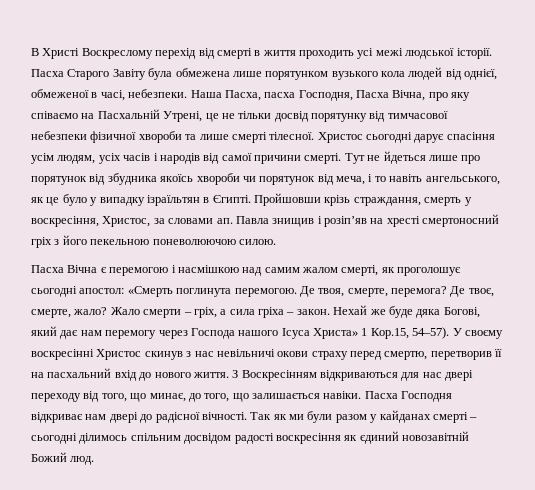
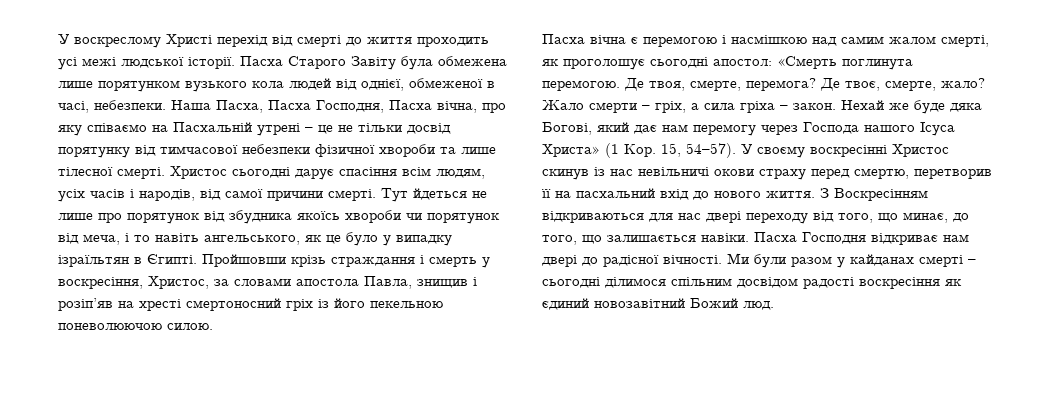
- В Христі Воскреслому перехід від смерті в життя проходить усі межі людської історії.
+ У воскреслому Христі перехід від смерті до життя проходить усі межі людської історії.
- Наша Пасха, пасха Господня, Пасха Вічна, про яку співаємо на Пасхальній Утрені, це не тільки досвід порятунку від тимчасової небезпеки фізичної хвороби та лише смерті тілесної.
+ Наша Пасха, Пасха Господня, Пасха вічна, про яку співаємо на Пасхальній утрені – це не тільки досвід порятунку від тимчасової небезпеки фізичної хвороби та лише тілесної смерті.
- Христос сьогодні дарує спасіння усім людям, усіх часів і народів від самої причини смерті.
+ Христос сьогодні дарує спасіння всім людям, усіх часів і народів, від самої причини смерті.
- Тут не йдеться лише про порятунок від збудника якоїсь хвороби чи порятунок від меча, і то навіть ангельського, як це було у випадку ізраїльтян в Єгипті.
+ Тут йдеться не лише про порятунок від збудника якоїсь хвороби чи порятунок від меча, і то навіть ангельського, як це було у випадку ізраїльтян в Єгипті.
- Пройшовши крізь страждання, смерть у воскресіння, Христос, за словами ап. Павла знищив і розіп’яв на хресті смертоносний гріх з його пекельною поневолюючою силою.
+ Пройшовши крізь страждання і смерть у воскресіння, Христос, за словами апостола Павла, знищив і розіп’яв на хресті смертоносний гріх із його пекельною поневолюючою силою.
- Пасха Вічна є перемогою і насмішкою над самим жалом смерті, як проголошує сьогодні апостол: «Смерть поглинута перемогою.
+ Пасха вічна є перемогою і насмішкою над самим жалом смерті, як проголошує сьогодні апостол: «Смерть поглинута перемогою.
- Нехай же буде дяка Богові, який дає нам перемогу через Господа нашого Ісуса Христа» 1 Кор.15, 54–57).
+ Нехай же буде дяка Богові, який дає нам перемогу через Господа нашого Ісуса Христа» (1 Кор. 15, 54–57).
- У своєму воскресінні Христос скинув з нас невільничі окови страху перед смертю, перетворив її на пасхальний вхід до нового життя.
+ У своєму воскресінні Христос скинув із нас невільничі окови страху перед смертю, перетворив її на пасхальний вхід до нового життя.
- Так як ми були разом у кайданах смерті – сьогодні ділимось спільним досвідом радості воскресіння як єдиний новозавітній Божий люд.
+ Ми були разом у кайданах смерті – сьогодні ділимося спільним досвідом радості воскресіння як єдиний новозавітний Божий люд.

